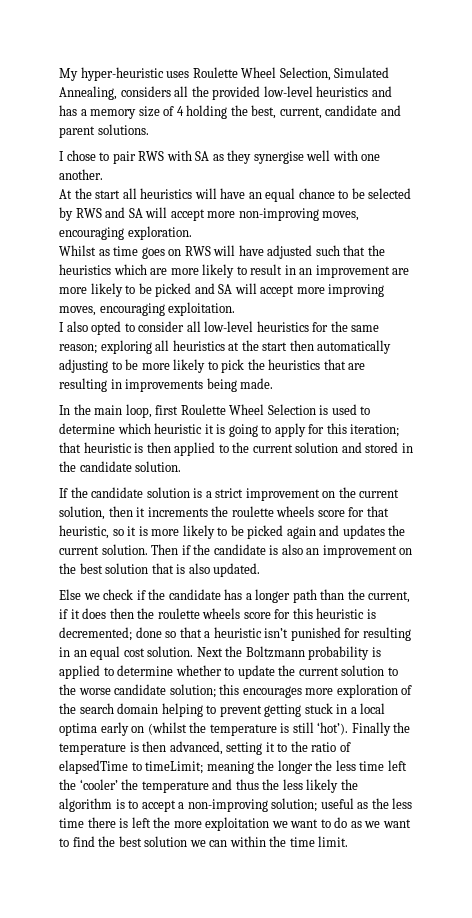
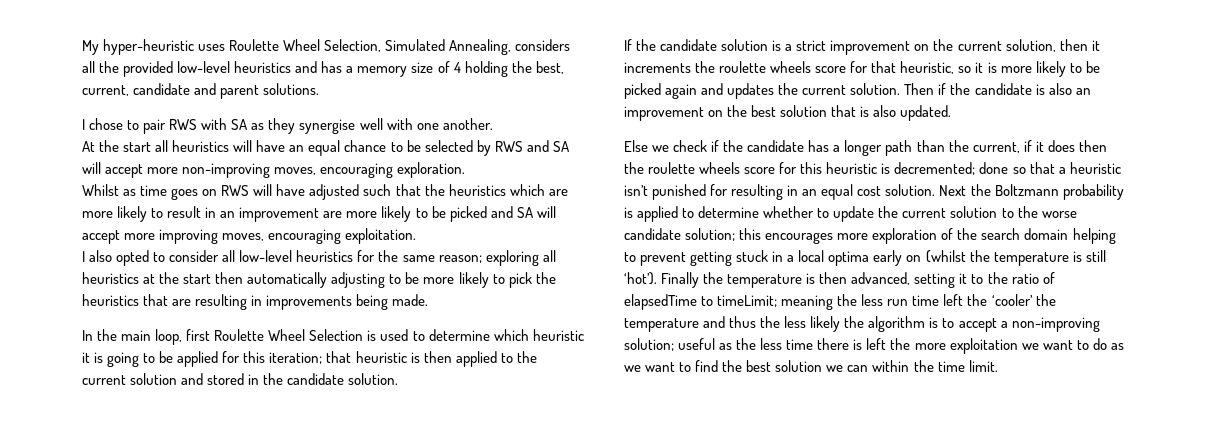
- In the main loop, first Roulette Wheel Selection is used to determine which heuristic it is going to apply for this iteration; that heuristic is then applied to the current solution and stored in the candidate solution.
+ In the main loop, first Roulette Wheel Selection is used to determine which heuristic it is going to be applied for this iteration; that heuristic is then applied to the current solution and stored in the candidate solution.
- meaning the longer the less time left the ‘cooler’ the temperature and thus the less likely the algorithm is to accept a non-improving solution;
+ meaning the less run time left the ‘cooler’ the temperature and thus the less likely the algorithm is to accept a non-improving solution;

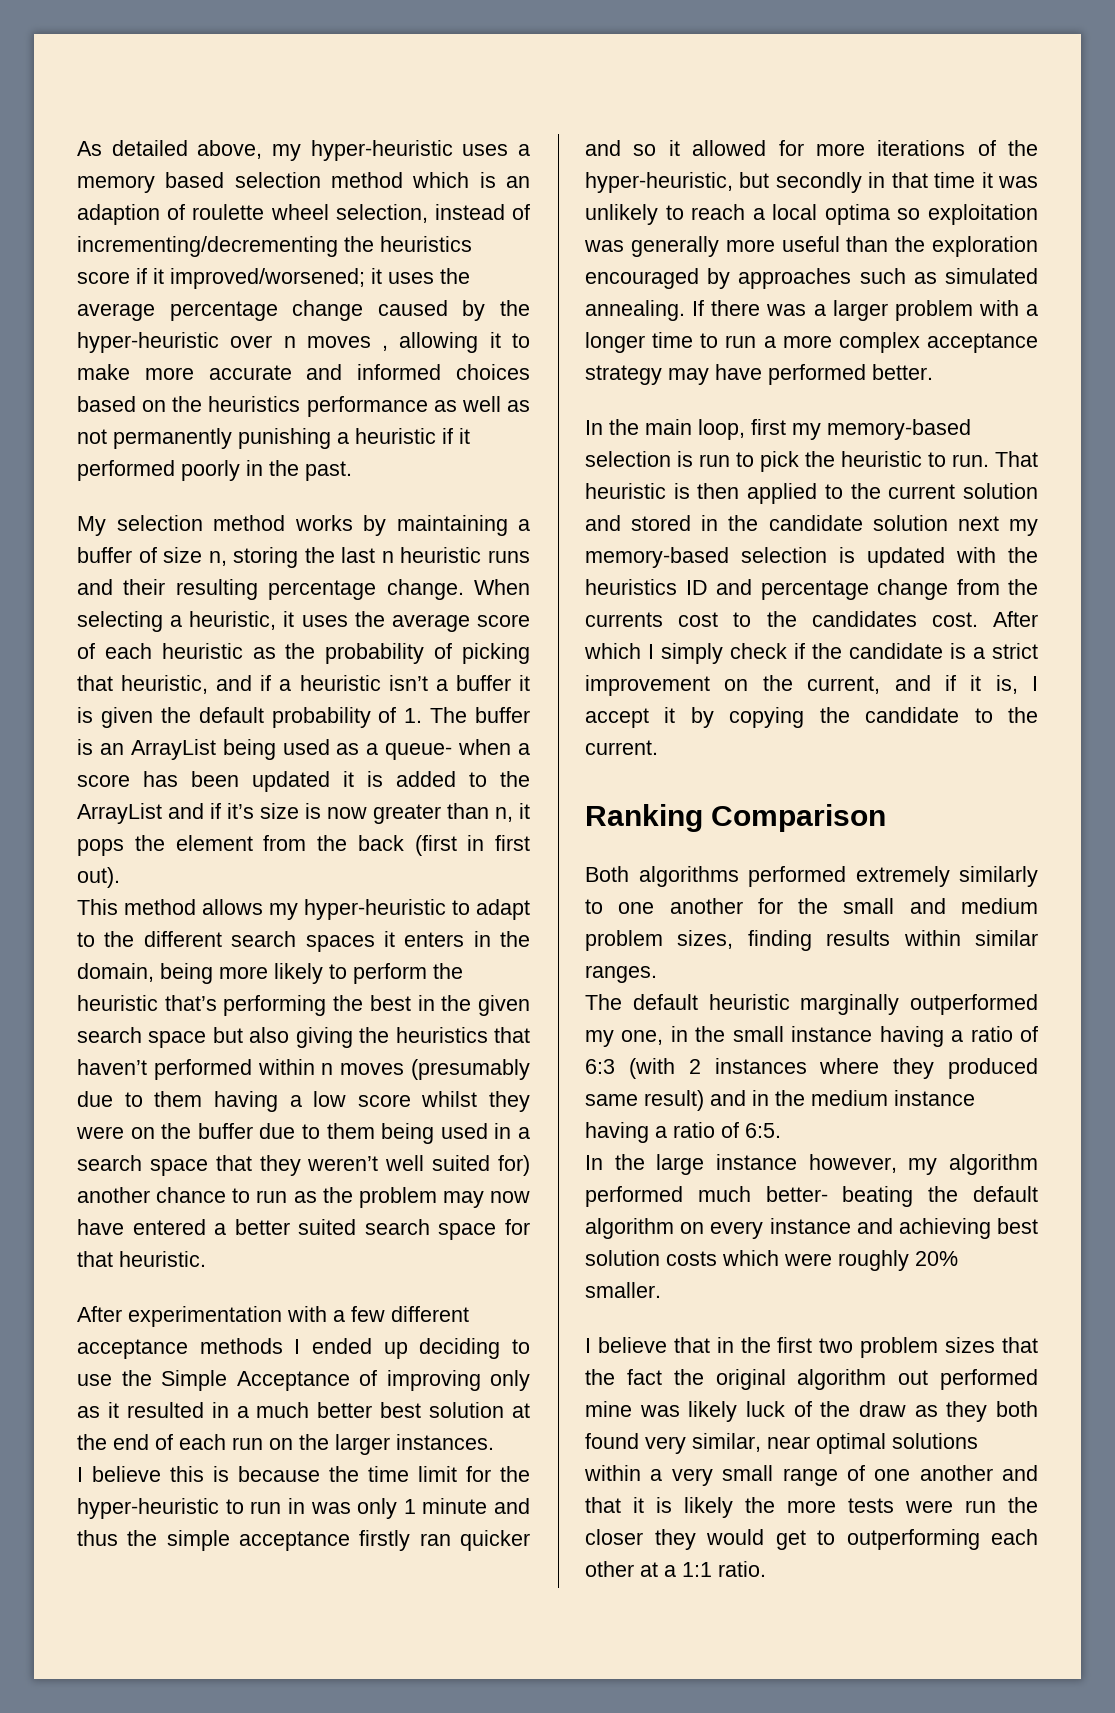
- My hyper-heuristic uses Roulette Wheel Selection, Simulated Annealing, considers all the provided low-level heuristics and has a memory size of 4 holding the best, current, candidate and parent solutions.
- I chose to pair RWS with SA as they synergise well with one another.
- At the start all heuristics will have an equal chance to be selected by RWS and SA will accept more non-improving moves, encouraging exploration.
- Whilst as time goes on RWS will have adjusted such that the heuristics which are more likely to result in an improvement are more likely to be picked and SA will accept more improving moves, encouraging exploitation.
- I also opted to consider all low-level heuristics for the same reason; exploring all heuristics at the start then automatically adjusting to be more likely to pick the heuristics that are resulting in improvements being made.
+ As detailed above, my hyper-heuristic uses a memory based selection method which is an adaption of roulette wheel selection, instead of incrementing/decrementing the heuristics score if it improved/worsened; it uses the average percentage change caused by the hyper-heuristic over n moves , allowing it to make more accurate and informed choices based on the heuristics performance as well as not permanently punishing a heuristic if it performed poorly in the past.
+ My selection method works by maintaining a buffer of size n, storing the last n heuristic runs and their resulting percentage change. When selecting a heuristic, it uses the average score of each heuristic as the probability of picking that heuristic, and if a heuristic isn’t a buffer it is given the default probability of 1. The buffer is an ArrayList being used as a queue- when a score has been updated it is added to the ArrayList and if it’s size is now greater than n, it pops the element from the back (first in first out).
+ This method allows my hyper-heuristic to adapt to the different search spaces it enters in the domain, being more likely to perform the heuristic that’s performing the best in the given search space but also giving the heuristics that haven’t performed within n moves (presumably due to them having a low score whilst they were on the buffer due to them being used in a search space that they weren’t well suited for) another chance to run as the problem may now have entered a better suited search space for that heuristic.
+ After experimentation with a few different acceptance methods I ended up deciding to use the Simple Acceptance of improving only as it resulted in a much better best solution at the end of each run on the larger instances.
+ I believe this is because the time limit for the hyper-heuristic to run in was only 1 minute and thus the simple acceptance firstly ran quicker and so it allowed for more iterations of the hyper-heuristic, but secondly in that time it was unlikely to reach a local optima so exploitation was generally more useful than the exploration encouraged by approaches such as simulated annealing. If there was a larger problem with a longer time to run a more complex acceptance strategy may have performed better.
- In the main loop, first Roulette Wheel Selection is used to determine which heuristic it is going to be applied for this iteration; that heuristic is then applied to the current solution and stored in the candidate solution.
- If the candidate solution is a strict improvement on the current solution, then it increments the roulette wheels score for that heuristic, so it is more likely to be picked again and updates the current solution. Then if the candidate is also an improvement on the best solution that is also updated.
- Else we check if the candidate has a longer path than the current, if it does then the roulette wheels score for this heuristic is decremented; done so that a heuristic isn’t punished for resulting in an equal cost solution. Next the Boltzmann probability is applied to determine whether to update the current solution to the worse candidate solution; this encourages more exploration of the search domain helping to prevent getting stuck in a local optima early on (whilst the temperature is still ‘hot’). Finally the temperature is then advanced, setting it to the ratio of elapsedTime to timeLimit; meaning the less run time left the ‘cooler’ the temperature and thus the less likely the algorithm is to accept a non-improving solution; useful as the less time there is left the more exploitation we want to do as we want to find the best solution we can within the time limit.
+ In the main loop, first my memory-based selection is run to pick the heuristic to run. That heuristic is then applied to the current solution and stored in the candidate solution next my memory-based selection is updated with the heuristics ID and percentage change from the currents cost to the candidates cost. After which I simply check if the candidate is a strict improvement on the current, and if it is, I accept it by copying the candidate to the current.
+ Ranking Comparison
+ Both algorithms performed extremely similarly to one another for the small and medium problem sizes, finding results within similar ranges.
+ The default heuristic marginally outperformed my one, in the small instance having a ratio of 6:3 (with 2 instances where they produced same result) and in the medium instance having a ratio of 6:5.
+ In the large instance however, my algorithm performed much better- beating the default algorithm on every instance and achieving best solution costs which were roughly 20% smaller.
+ I believe that in the first two problem sizes that the fact the original algorithm out performed mine was likely luck of the draw as they both found very similar, near optimal solutions within a very small range of one another and that it is likely the more tests were run the closer they would get to outperforming each other at a 1:1 ratio.

